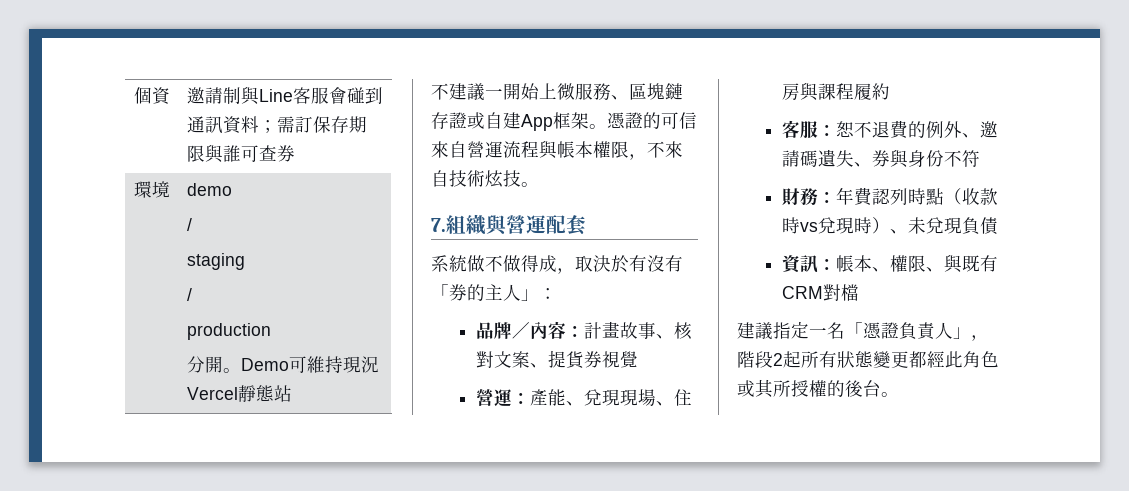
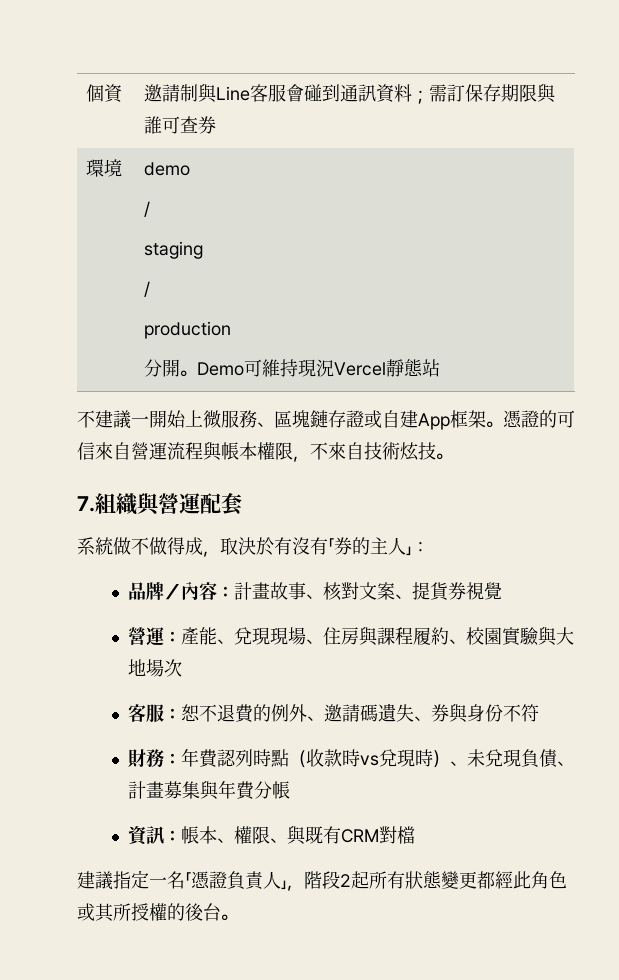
- 營運：產能、兌現現場、住房與課程履約
+ 營運：產能、兌現現場、住房與課程履約、校園實驗與大地場次
- 財務：年費認列時點（收款時vs兌現時）、未兌現負債
+ 財務：年費認列時點（收款時vs兌現時）、未兌現負債、計畫募集與年費分帳

